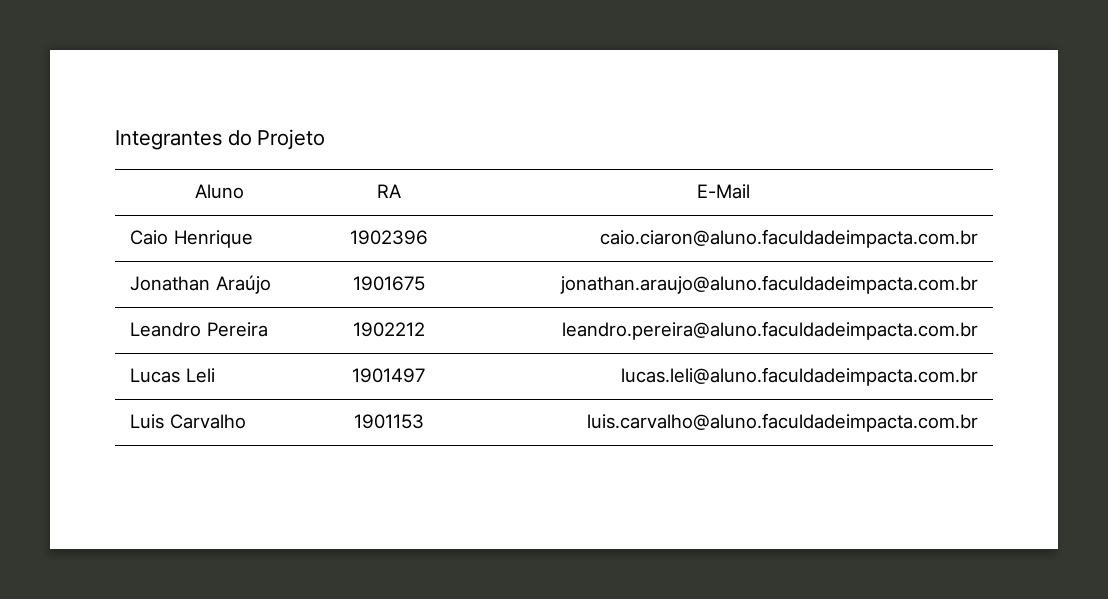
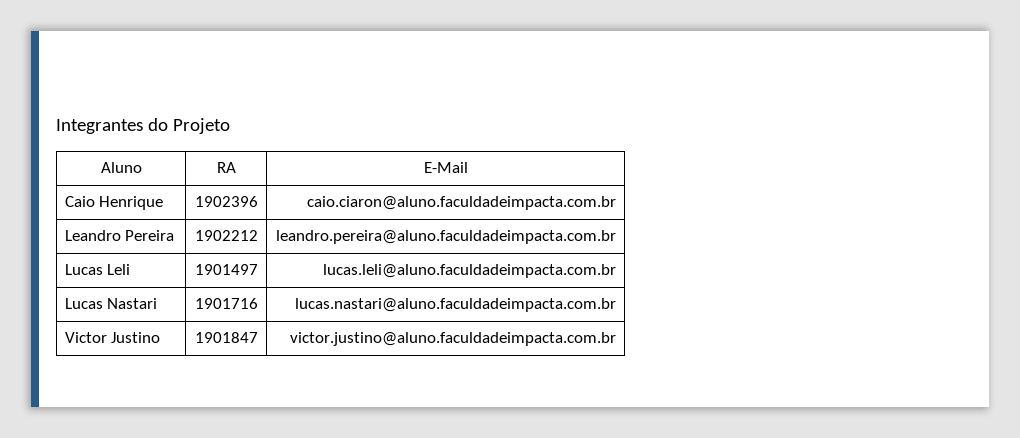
- Jonathan Araújo | 1901675 | jonathan.araujo@aluno.faculdadeimpacta.com.br
- Luis Carvalho | 1901153 | luis.carvalho@aluno.faculdadeimpacta.com.br
+ Lucas Nastari | 1901716 | lucas.nastari@aluno.faculdadeimpacta.com.br
+ Victor Justino | 1901847 | victor.justino@aluno.faculdadeimpacta.com.br

